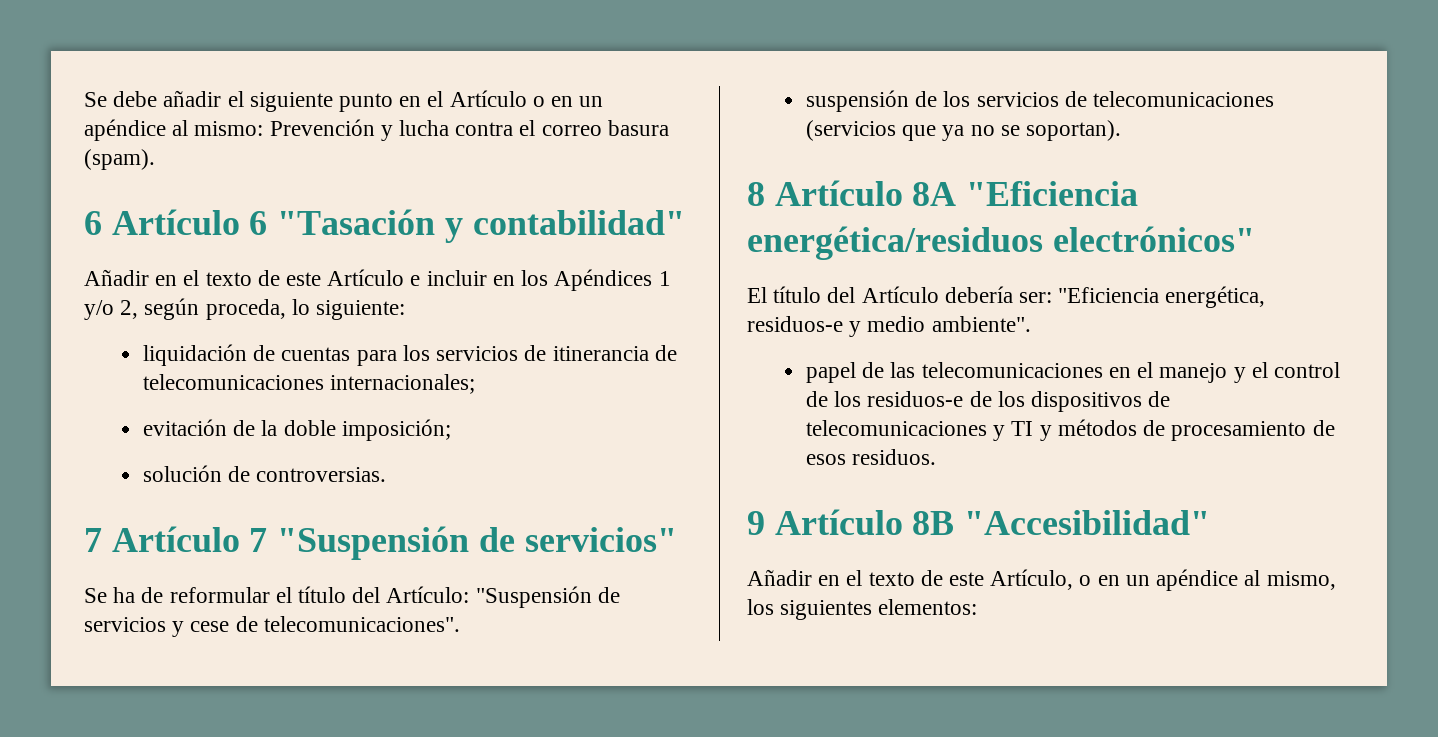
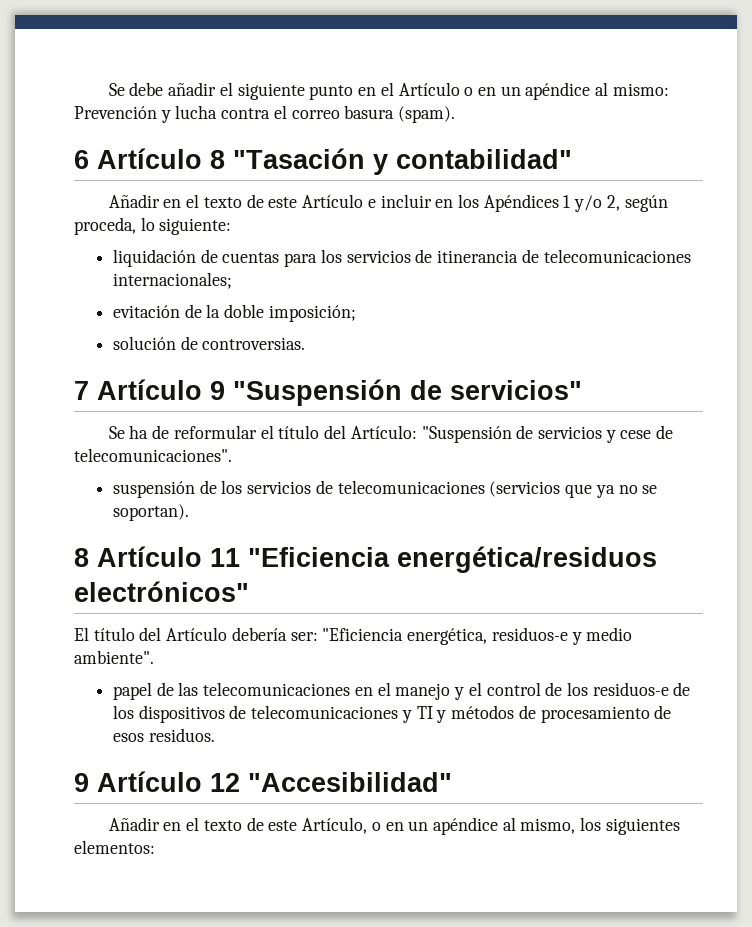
- 6 Artículo 6 "Tasación y contabilidad"
+ 6 Artículo 8 "Tasación y contabilidad"
- 7 Artículo 7 "Suspensión de servicios"
+ 7 Artículo 9 "Suspensión de servicios"
- 8 Artículo 8А "Eficiencia energética/residuos electrónicos"
+ 8 Artículo 11 "Eficiencia energética/residuos electrónicos"
- 9 Artículo 8B "Accesibilidad"
+ 9 Artículo 12 "Accesibilidad"

